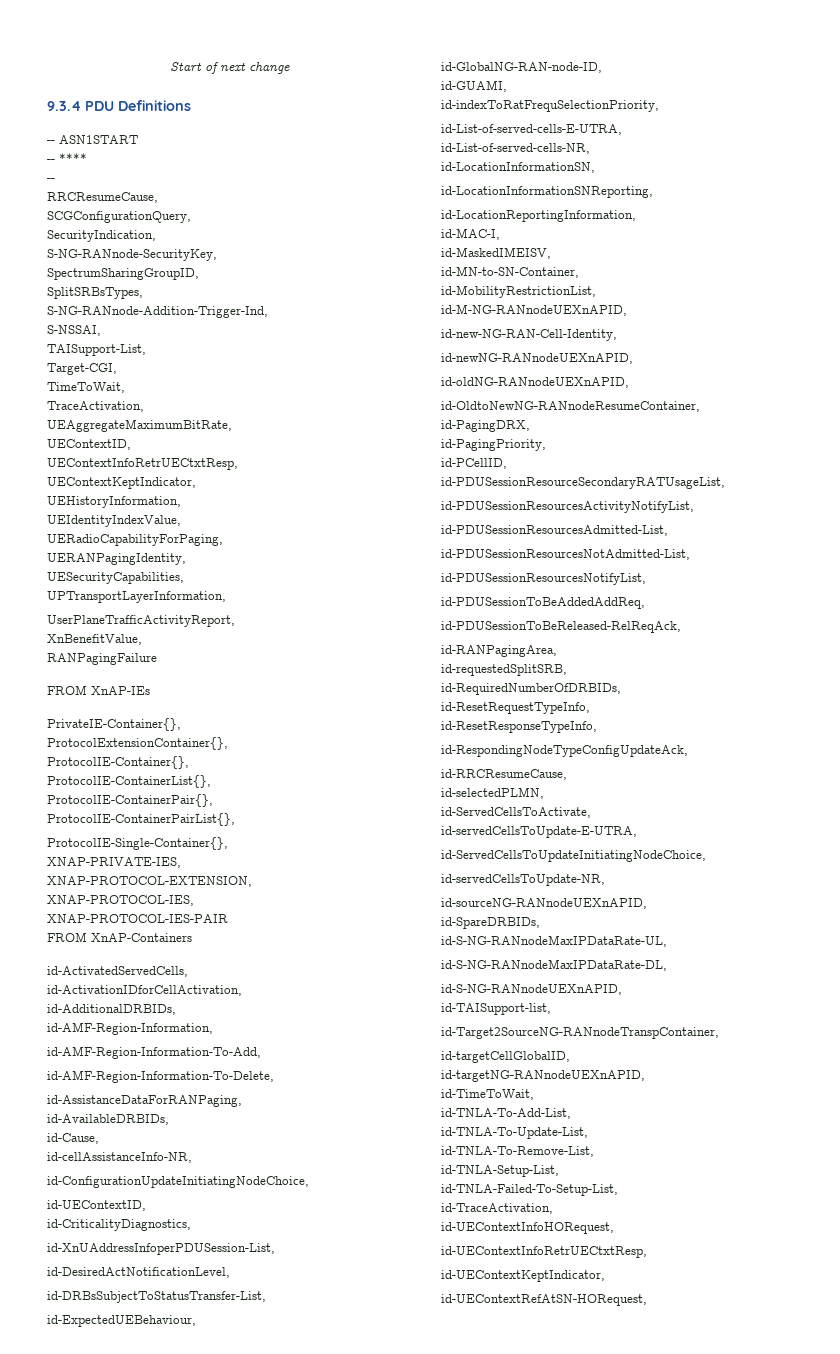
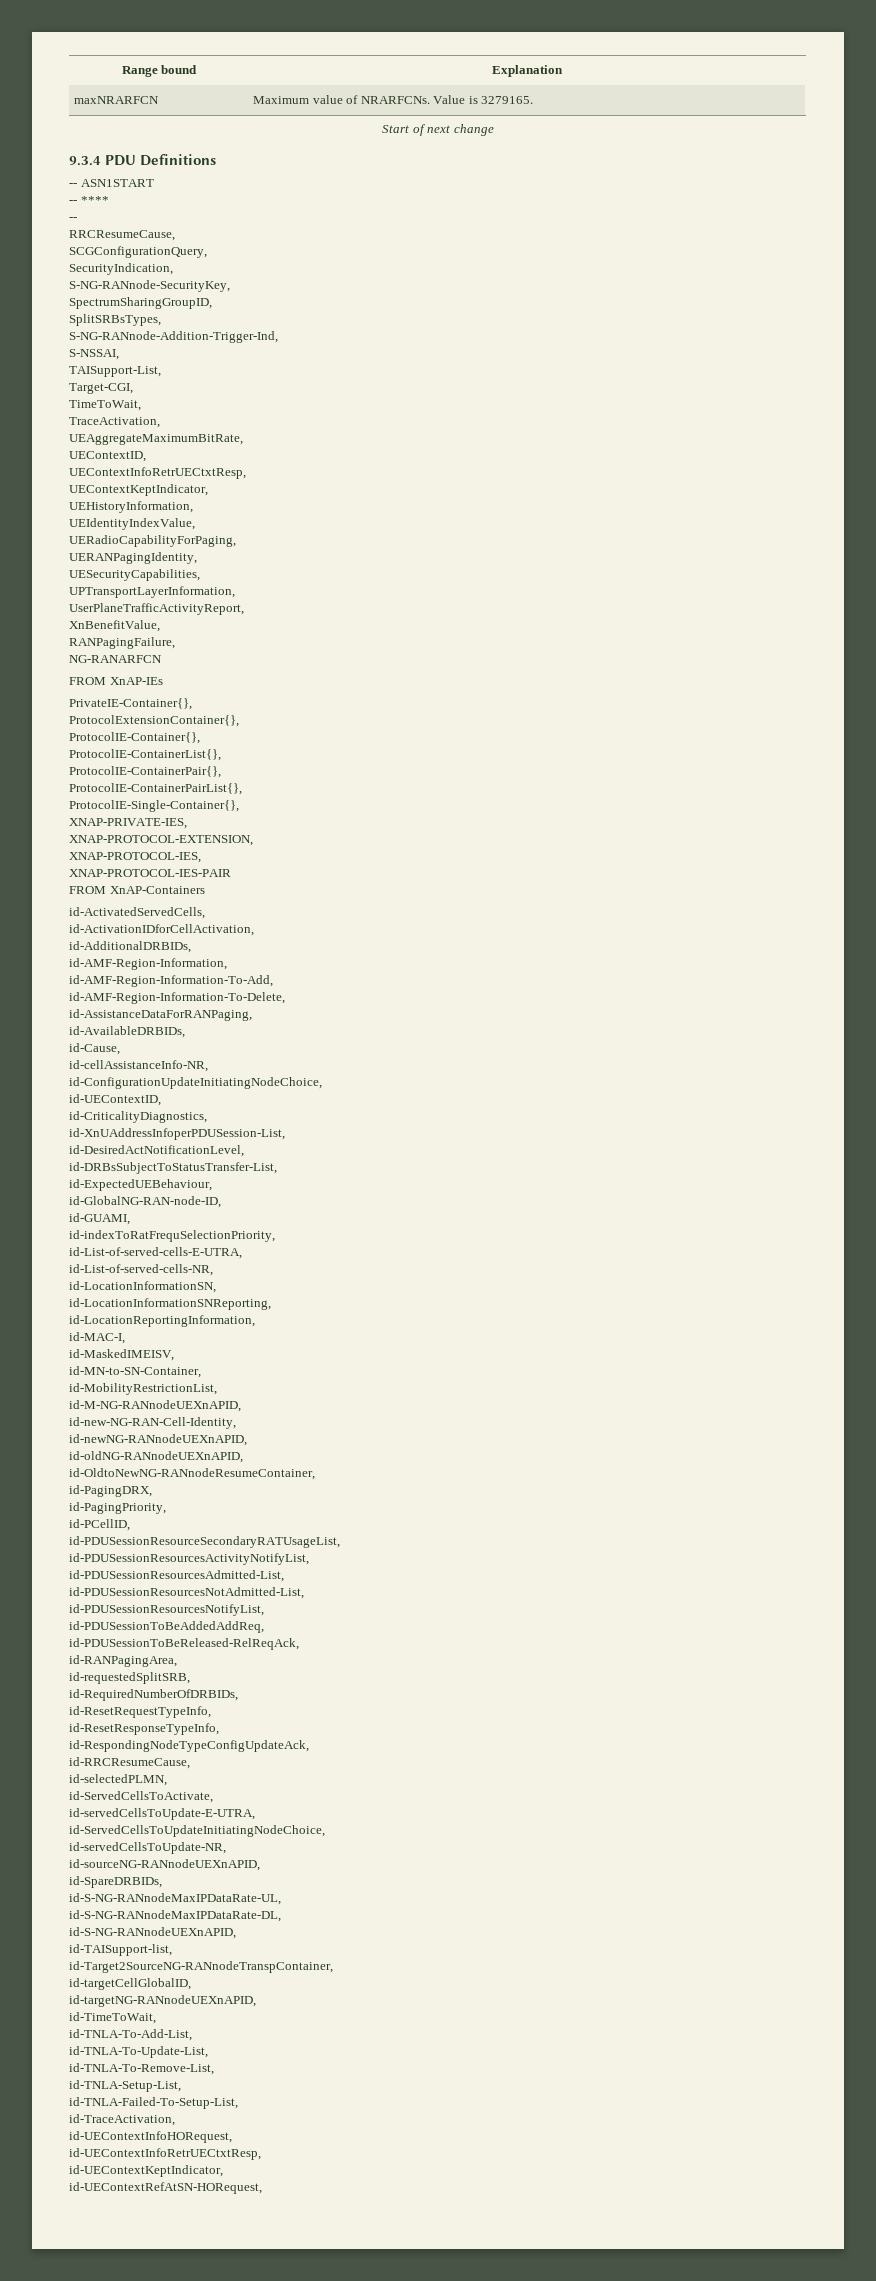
+ Range bound | Explanation
+ maxNRARFCN | Maximum value of NRARFCNs. Value is 3279165.
- RANPagingFailure
+ RANPagingFailure,
+ NG-RANARFCN

